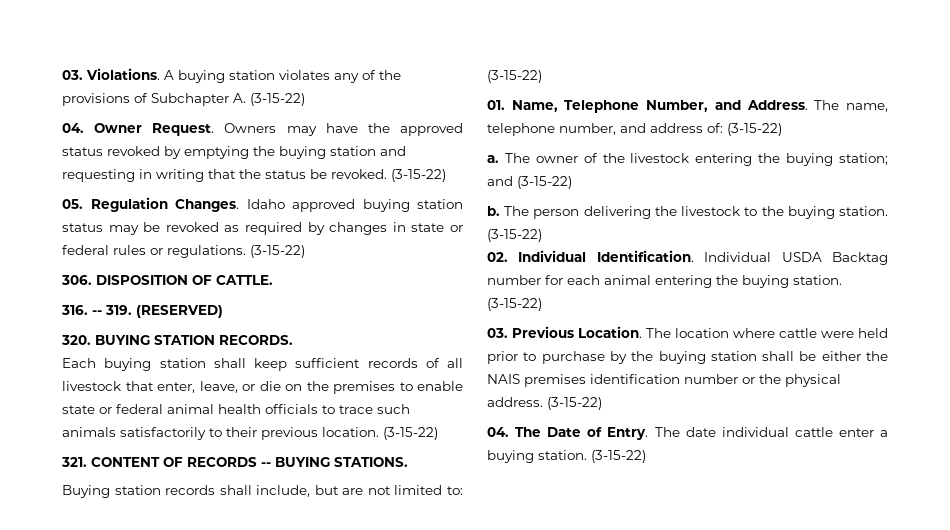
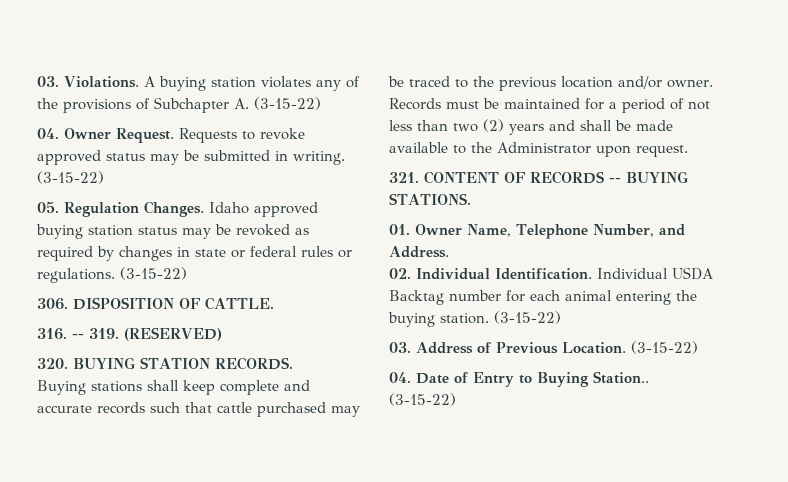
- Owners may have the approved status revoked by emptying the buying station and requesting in writing that the status be revoked.
+ Requests to revoke approved status may be submitted in writing.
- Each buying station shall keep sufficient records of all livestock that enter, leave, or die on the premises to enable state or federal animal health officials to trace such animals satisfactorily to their previous location. (3-15-22)
+ Buying stations shall keep complete and accurate records such that cattle purchased may be traced to the previous location and/or owner. Records must be maintained for a period of not less than two (2) years and shall be made available to the Administrator upon request.
- Buying station records shall include, but are not limited to: (3-15-22)
- 01. Name, Telephone Number, and Address. The name, telephone number, and address of: (3-15-22)
- a. The owner of the livestock entering the buying station; and (3-15-22)
- b. The person delivering the livestock to the buying station. (3-15-22)
+ 01. Owner Name, Telephone Number, and Address.
- 03. Previous Location. The location where cattle were held prior to purchase by the buying station shall be either the NAIS premises identification number or the physical address. (3-15-22)
- 04. The Date of Entry. The date individual cattle enter a buying station.
+ 03. Address of Previous Location. (3-15-22)
+ 04. Date of Entry to Buying Station..

